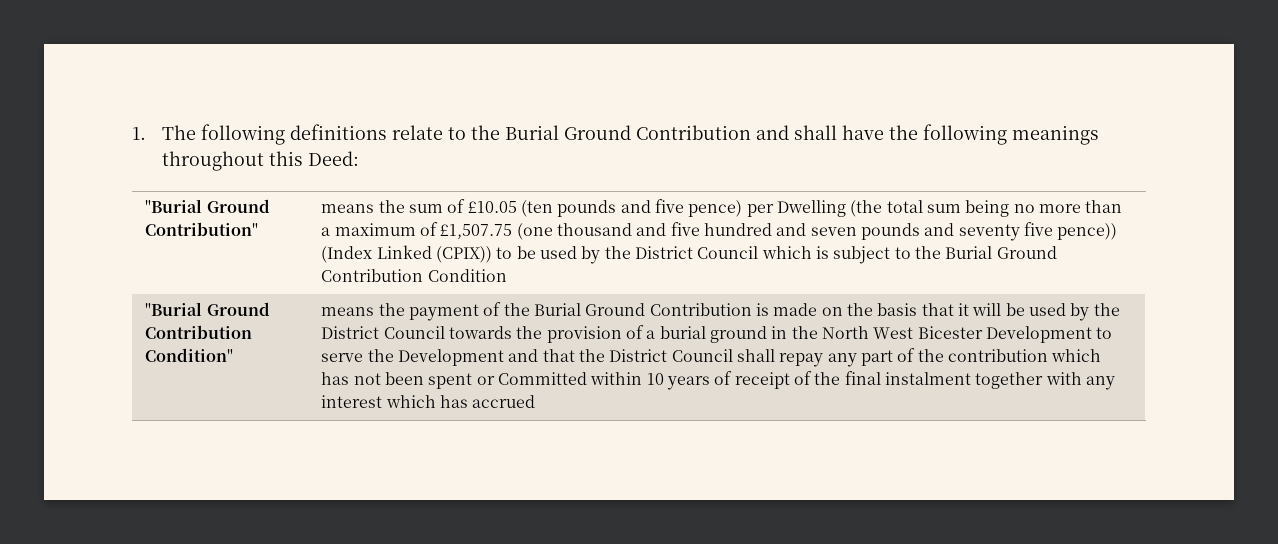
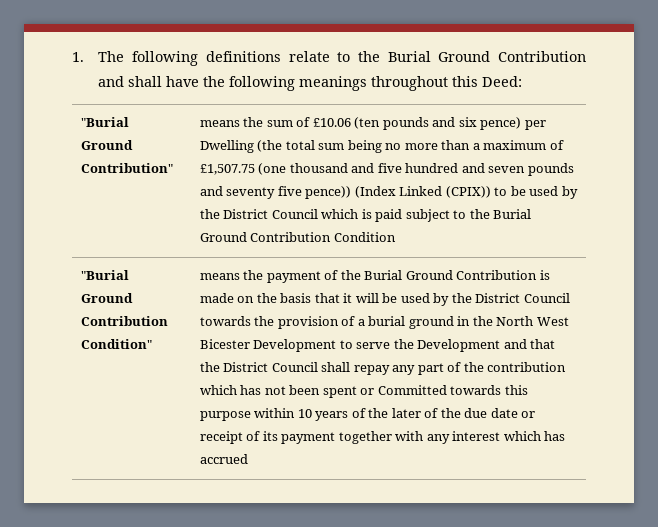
- means the sum of £10.05 (ten pounds and five pence) per Dwelling (the total sum being no more than a maximum of £1,507.75 (one thousand and five hundred and seven pounds and seventy five pence)) (Index Linked (CPIX)) to be used by the District Council which is subject to the Burial Ground Contribution Condition
+ means the sum of £10.06 (ten pounds and six pence) per Dwelling (the total sum being no more than a maximum of £1,507.75 (one thousand and five hundred and seven pounds and seventy five pence)) (Index Linked (CPIX)) to be used by the District Council which is paid subject to the Burial Ground Contribution Condition
- means the payment of the Burial Ground Contribution is made on the basis that it will be used by the District Council towards the provision of a burial ground in the North West Bicester Development to serve the Development and that the District Council shall repay any part of the contribution which has not been spent or Committed within 10 years of receipt of the final instalment together with any interest which has accrued
+ means the payment of the Burial Ground Contribution is made on the basis that it will be used by the District Council towards the provision of a burial ground in the North West Bicester Development to serve the Development and that the District Council shall repay any part of the contribution which has not been spent or Committed towards this purpose within 10 years of the later of the due date or receipt of its payment together with any interest which has accrued

